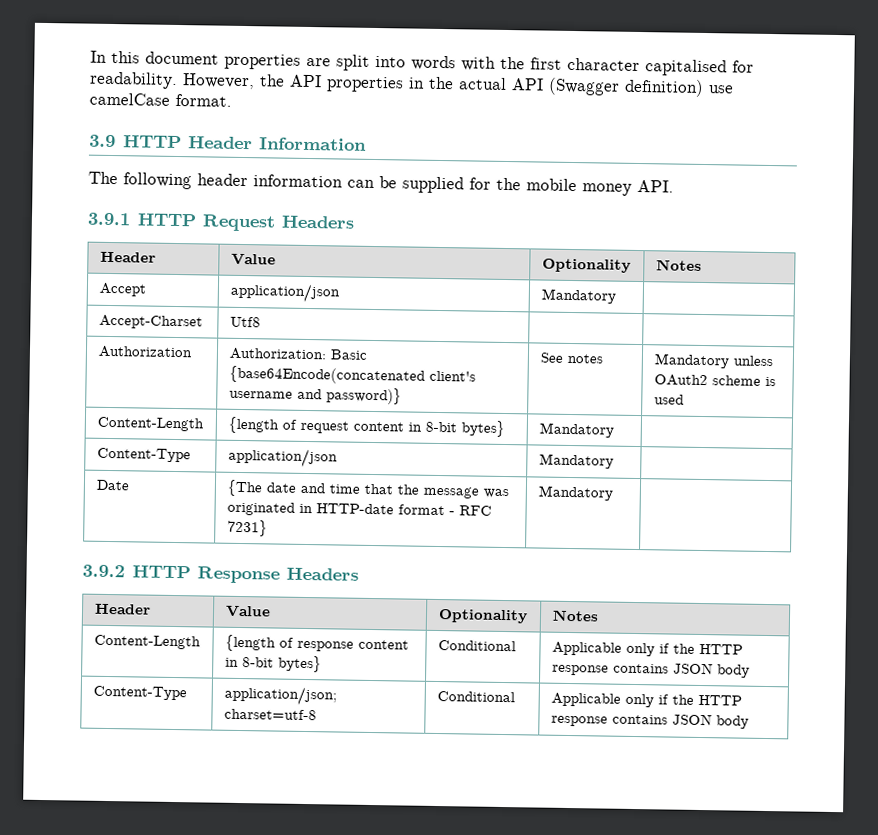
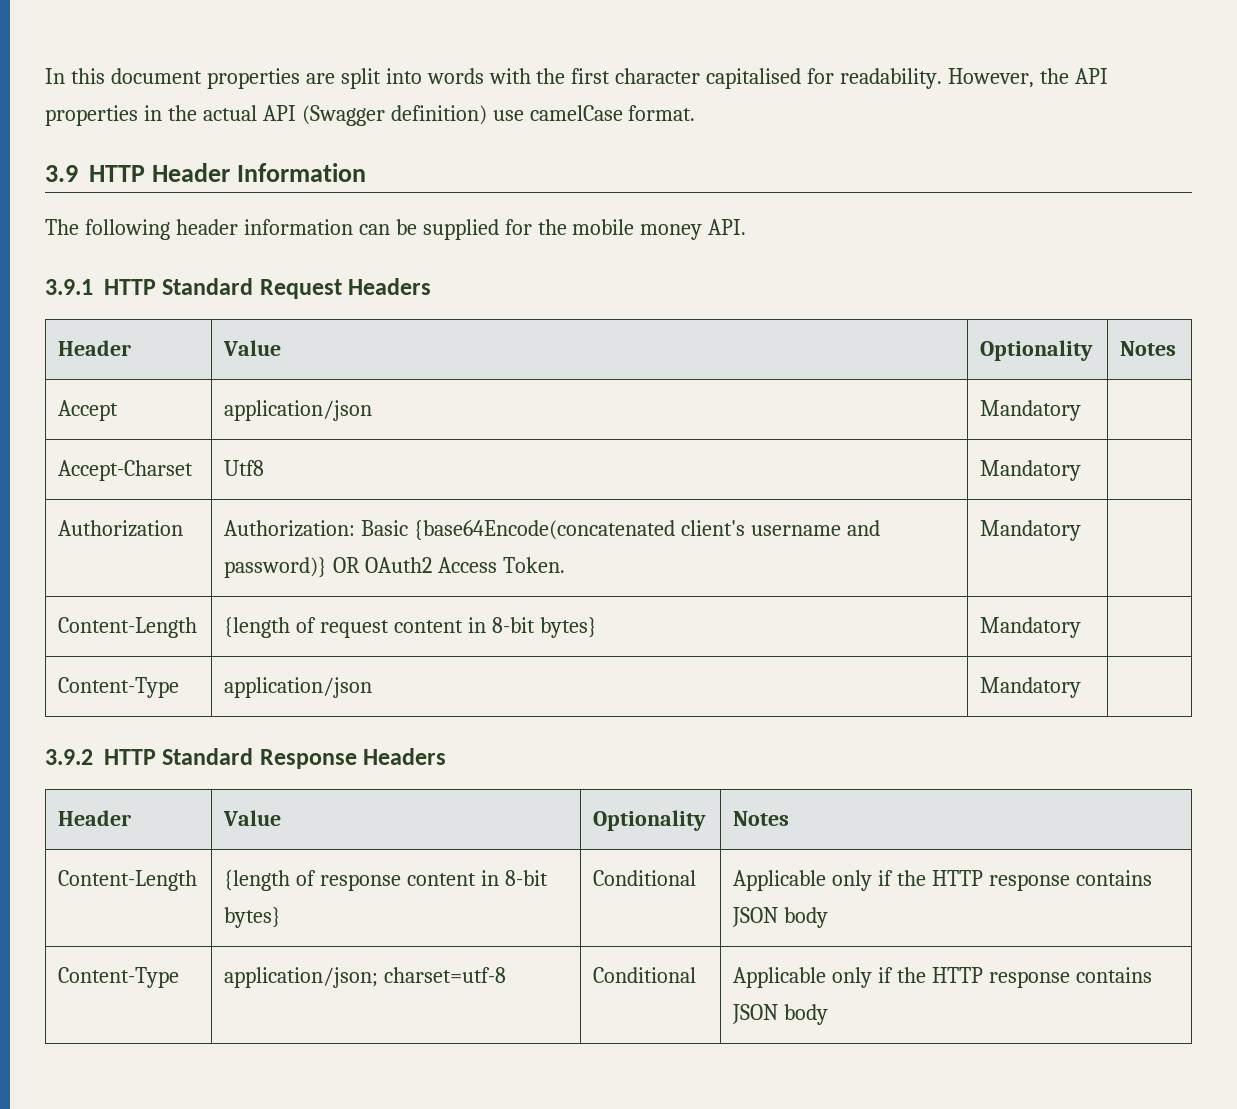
- 3.9.1 HTTP Request Headers
+ 3.9.1 HTTP Standard Request Headers
- Accept-Charset | Utf8 | |
+ Accept-Charset | Utf8 | Mandatory |
- Authorization | Authorization: Basic {base64Encode(concatenated client's username and password)} | See notes | Mandatory unless OAuth2 scheme is used
+ Authorization | Authorization: Basic {base64Encode(concatenated client's username and password)} OR OAuth2 Access Token. | Mandatory |
- Date | {The date and time that the message was originated in HTTP-date format - RFC 7231} | Mandatory |
- 3.9.2 HTTP Response Headers
+ 3.9.2 HTTP Standard Response Headers

